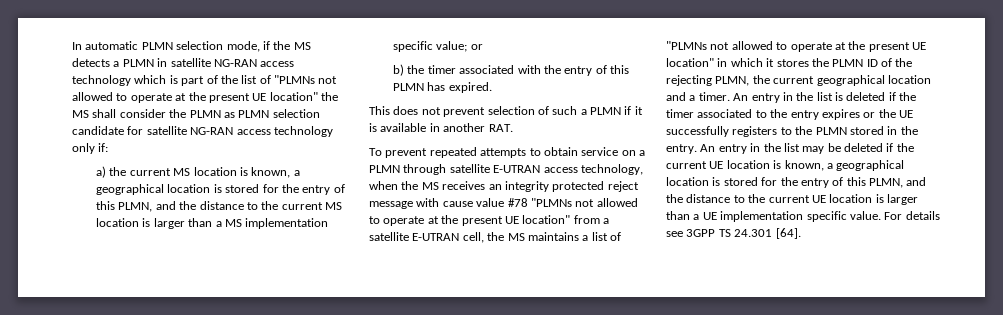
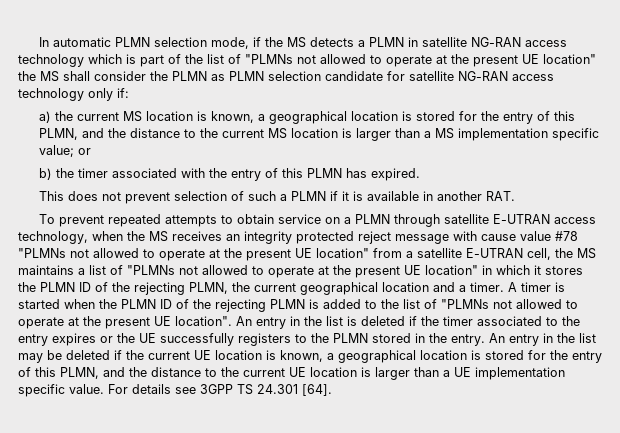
+ A timer is started when the PLMN ID of the rejecting PLMN is added to the list of "PLMNs not allowed to operate at the present UE location".

